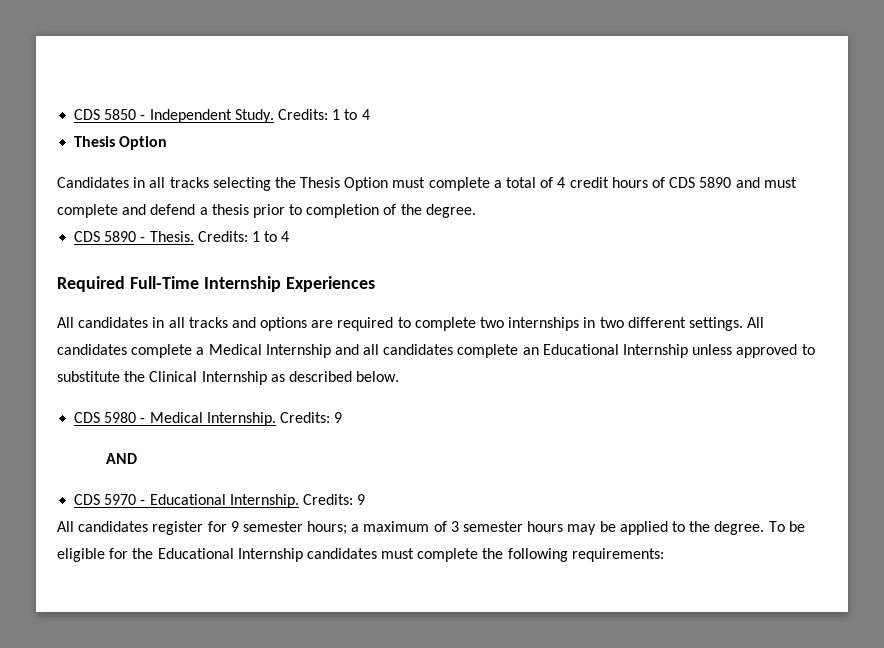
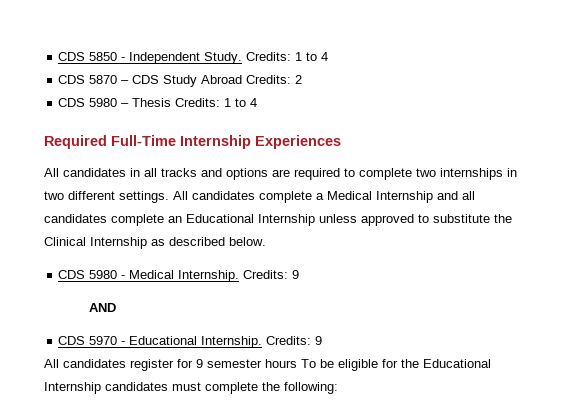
  CDS 5850 - Independent Study. Credits: 1 to 4
- Thesis Option
- Candidates in all tracks selecting the Thesis Option must complete a total of 4 credit hours of CDS 5890 and must complete and defend a thesis prior to completion of the degree.
- CDS 5890 - Thesis. Credits: 1 to 4
+ CDS 5870 – CDS Study Abroad Credits: 2
+ CDS 5980 – Thesis Credits: 1 to 4
- All candidates register for 9 semester hours; a maximum of 3 semester hours may be applied to the degree. To be eligible for the Educational Internship candidates must complete the following requirements:
+ All candidates register for 9 semester hours To be eligible for the Educational Internship candidates must complete the following:

